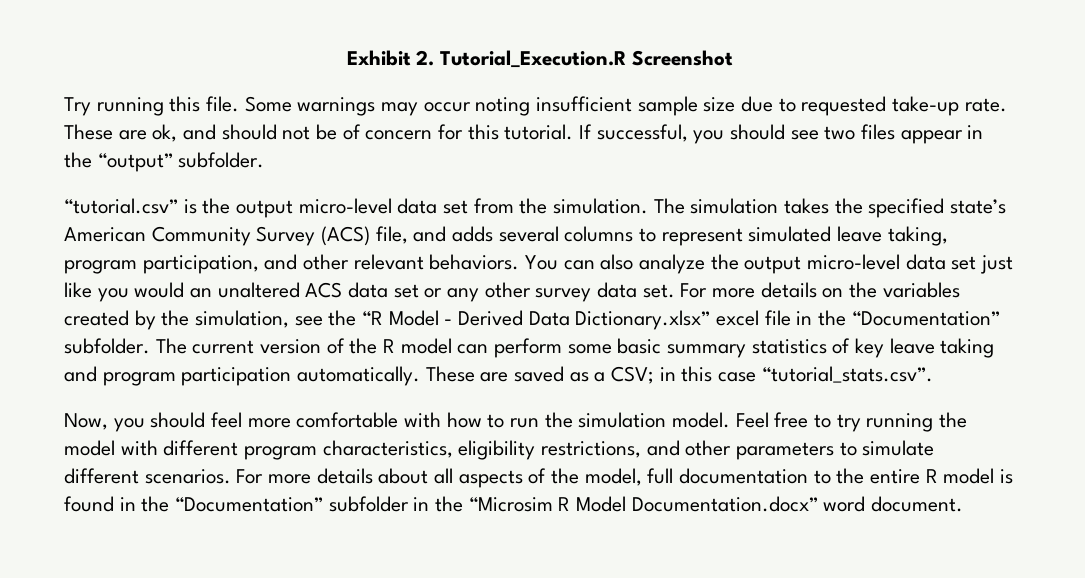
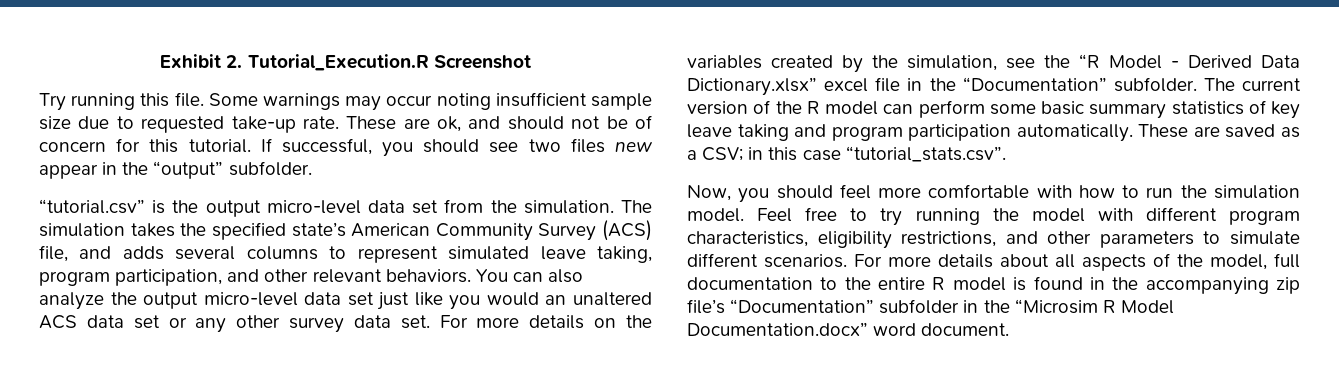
- If successful, you should see two files appear in the “output” subfolder.
+ If successful, you should see two files new appear in the “output” subfolder.
- For more details about all aspects of the model, full documentation to the entire R model is found in the “Documentation” subfolder in the “Microsim R Model Documentation.docx” word document.
+ For more details about all aspects of the model, full documentation to the entire R model is found in the accompanying zip file’s “Documentation” subfolder in the “Microsim R Model Documentation.docx” word document.

